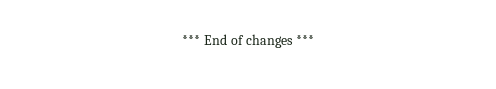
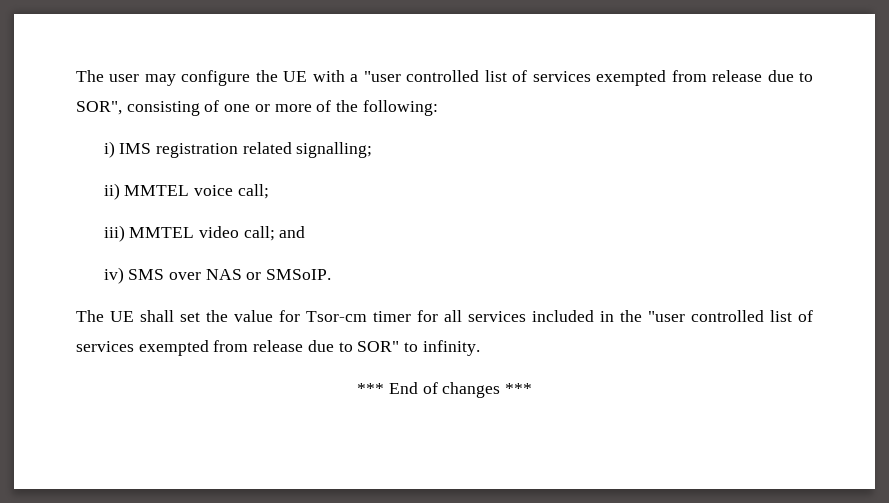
+ The user may configure the UE with a "user controlled list of services exempted from release due to SOR", consisting of one or more of the following:
+ i) IMS registration related signalling;
+ ii) MMTEL voice call;
+ iii) MMTEL video call; and
+ iv) SMS over NAS or SMSoIP.
+ The UE shall set the value for Tsor-cm timer for all services included in the "user controlled list of services exempted from release due to SOR" to infinity.

